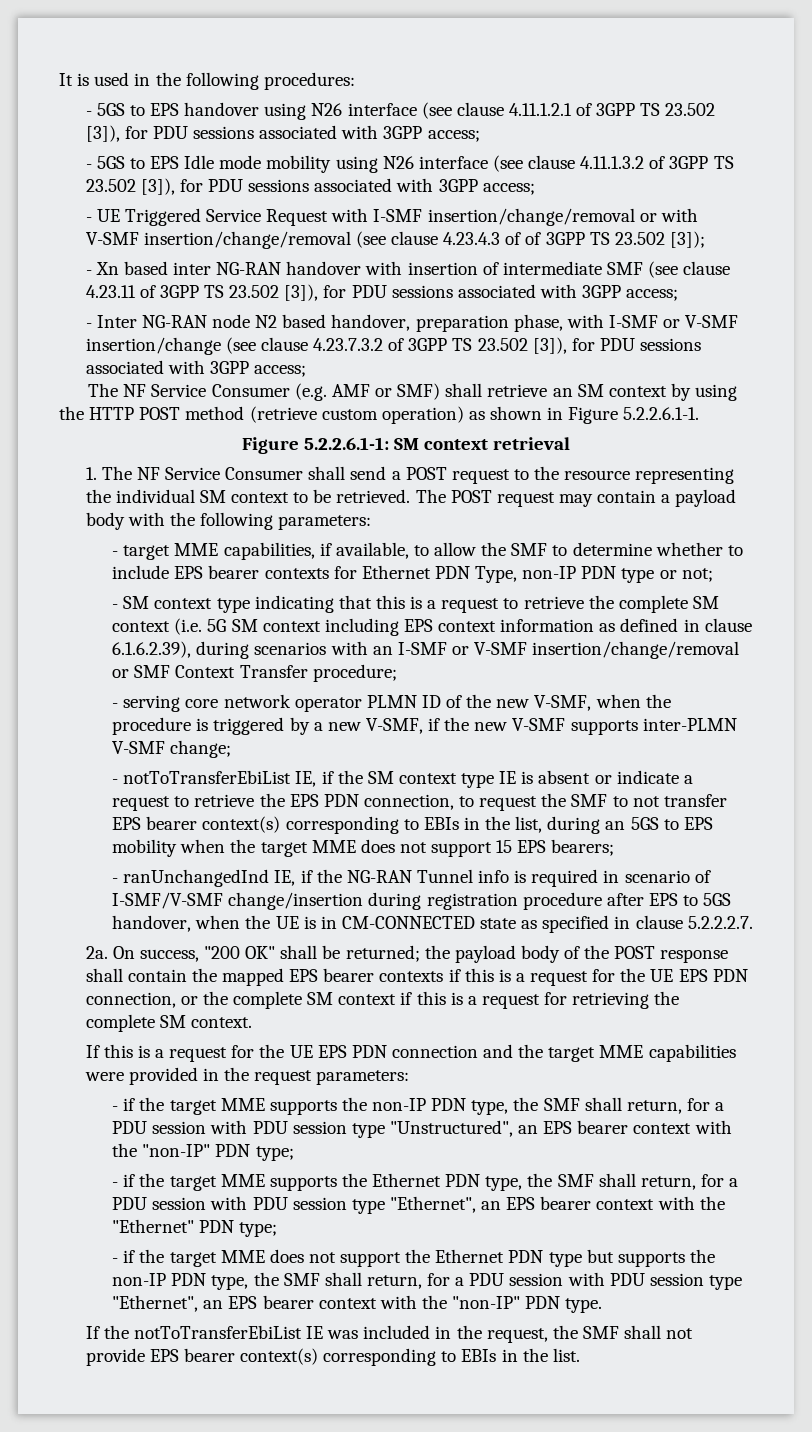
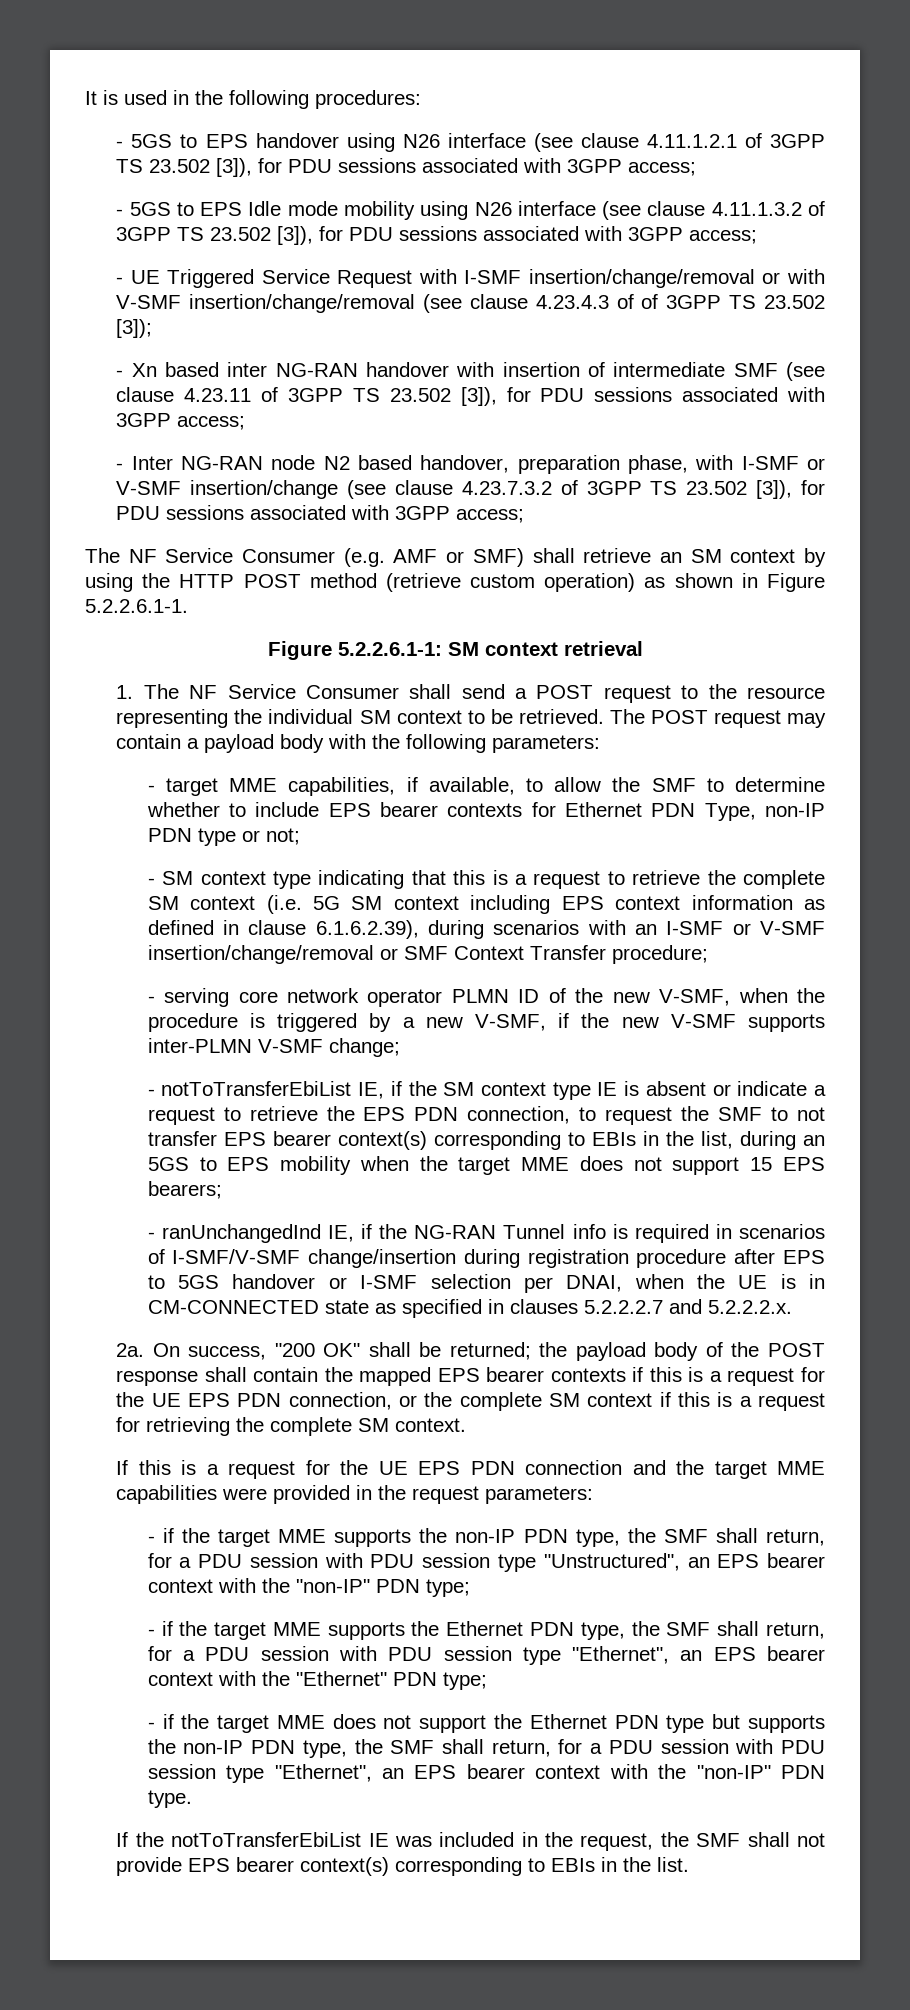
- - ranUnchangedInd IE, if the NG-RAN Tunnel info is required in scenario of I-SMF/V-SMF change/insertion during registration procedure after EPS to 5GS handover, when the UE is in CM-CONNECTED state as specified in clause 5.2.2.2.7.
+ - ranUnchangedInd IE, if the NG-RAN Tunnel info is required in scenarios of I-SMF/V-SMF change/insertion during registration procedure after EPS to 5GS handover or I-SMF selection per DNAI, when the UE is in CM-CONNECTED state as specified in clauses 5.2.2.2.7 and 5.2.2.2.x.

